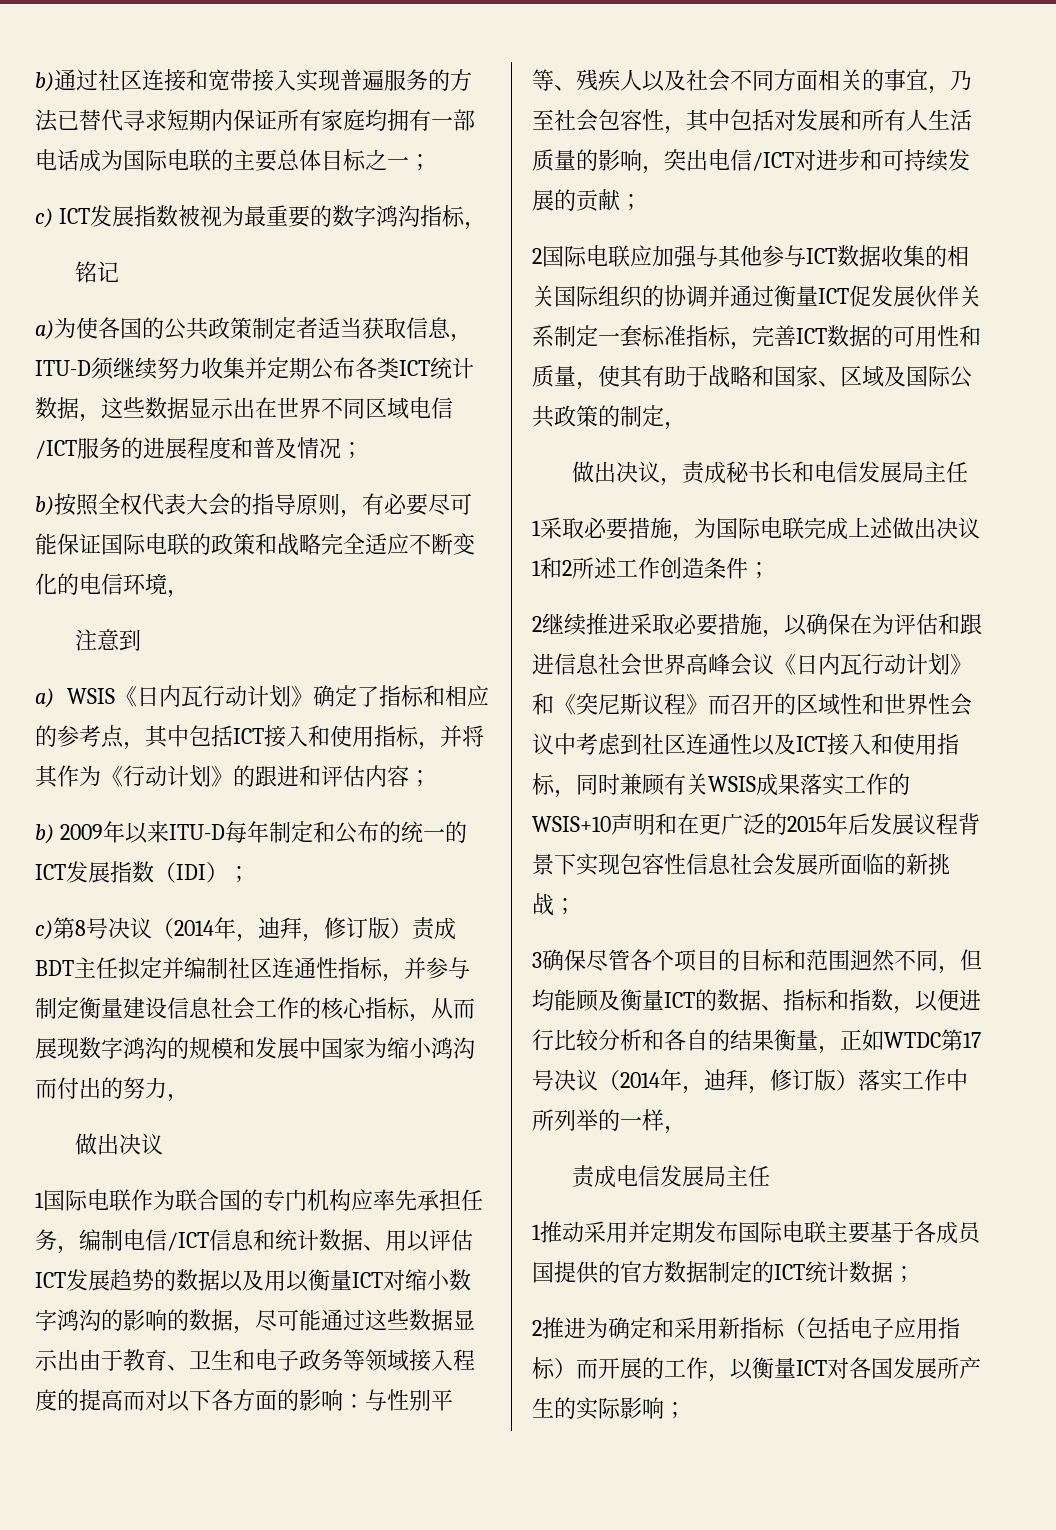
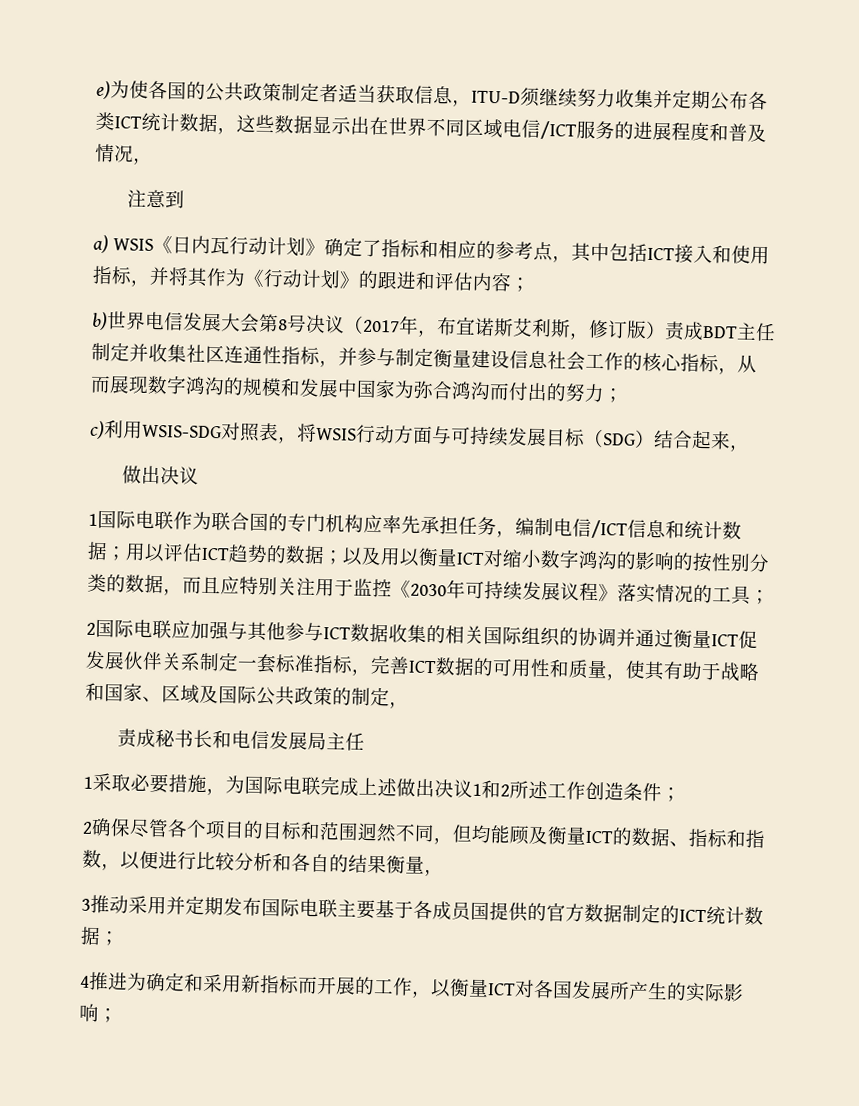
- b)通过社区连接和宽带接入实现普遍服务的方法已替代寻求短期内保证所有家庭均拥有一部电话成为国际电联的主要总体目标之一；
- c) ICT发展指数被视为最重要的数字鸿沟指标，
- 铭记
- a)为使各国的公共政策制定者适当获取信息，ITU-D须继续努力收集并定期公布各类ICT统计数据，这些数据显示出在世界不同区域电信/ICT服务的进展程度和普及情况；
- b)按照全权代表大会的指导原则，有必要尽可能保证国际电联的政策和战略完全适应不断变化的电信环境，
+ e)为使各国的公共政策制定者适当获取信息，ITU-D须继续努力收集并定期公布各类ICT统计数据，这些数据显示出在世界不同区域电信/ICT服务的进展程度和普及情况，
- b) 2009年以来ITU-D每年制定和公布的统一的ICT发展指数（IDI）；
- c)第8号决议（2014年，迪拜，修订版）责成BDT主任拟定并编制社区连通性指标，并参与制定衡量建设信息社会工作的核心指标，从而展现数字鸿沟的规模和发展中国家为缩小鸿沟而付出的努力，
+ b)世界电信发展大会第8号决议（2017年，布宜诺斯艾利斯，修订版）责成BDT主任制定并收集社区连通性指标，并参与制定衡量建设信息社会工作的核心指标，从而展现数字鸿沟的规模和发展中国家为弥合鸿沟而付出的努力；
+ c)利用WSIS-SDG对照表，将WSIS行动方面与可持续发展目标（SDG）结合起来，
- 1国际电联作为联合国的专门机构应率先承担任务，编制电信/ICT信息和统计数据、用以评估ICT发展趋势的数据以及用以衡量ICT对缩小数字鸿沟的影响的数据，尽可能通过这些数据显示出由于教育、卫生和电子政务等领域接入程度的提高而对以下各方面的影响：与性别平等、残疾人以及社会不同方面相关的事宜，乃至社会包容性，其中包括对发展和所有人生活质量的影响，突出电信/ICT对进步和可持续发展的贡献；
+ 1国际电联作为联合国的专门机构应率先承担任务，编制电信/ICT信息和统计数据；用以评估ICT趋势的数据；以及用以衡量ICT对缩小数字鸿沟的影响的按性别分类的数据，而且应特别关注用于监控《2030年可持续发展议程》落实情况的工具；
- 做出决议，责成秘书长和电信发展局主任
+ 责成秘书长和电信发展局主任
- 2继续推进采取必要措施，以确保在为评估和跟进信息社会世界高峰会议《日内瓦行动计划》和《突尼斯议程》而召开的区域性和世界性会议中考虑到社区连通性以及ICT接入和使用指标，同时兼顾有关WSIS成果落实工作的WSIS+10声明和在更广泛的2015年后发展议程背景下实现包容性信息社会发展所面临的新挑战；
- 3确保尽管各个项目的目标和范围迥然不同，但均能顾及衡量ICT的数据、指标和指数，以便进行比较分析和各自的结果衡量，正如WTDC第17号决议（2014年，迪拜，修订版）落实工作中所列举的一样，
- 责成电信发展局主任
- 1推动采用并定期发布国际电联主要基于各成员国提供的官方数据制定的ICT统计数据；
+ 2确保尽管各个项目的目标和范围迥然不同，但均能顾及衡量ICT的数据、指标和指数，以便进行比较分析和各自的结果衡量，
+ 3推动采用并定期发布国际电联主要基于各成员国提供的官方数据制定的ICT统计数据；
- 2推进为确定和采用新指标（包括电子应用指标）而开展的工作，以衡量ICT对各国发展所产生的实际影响；
+ 4推进为确定和采用新指标而开展的工作，以衡量ICT对各国发展所产生的实际影响；

